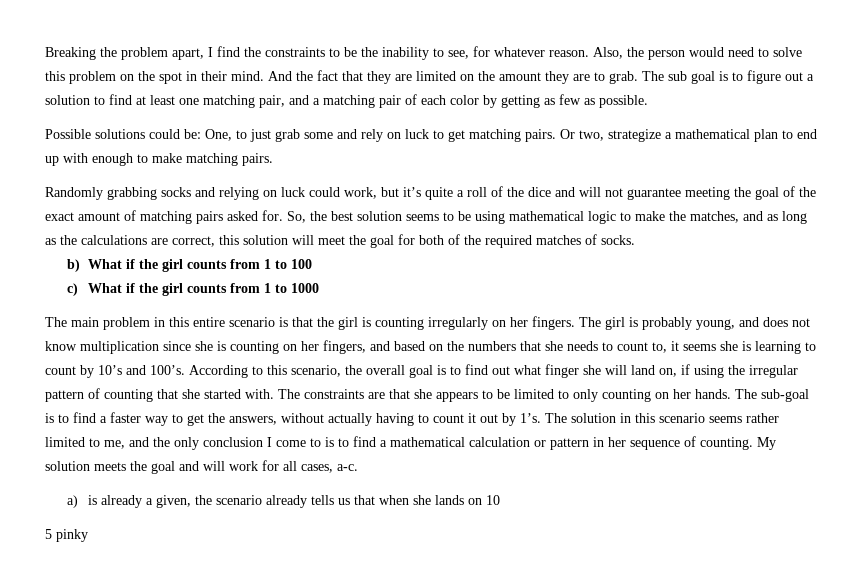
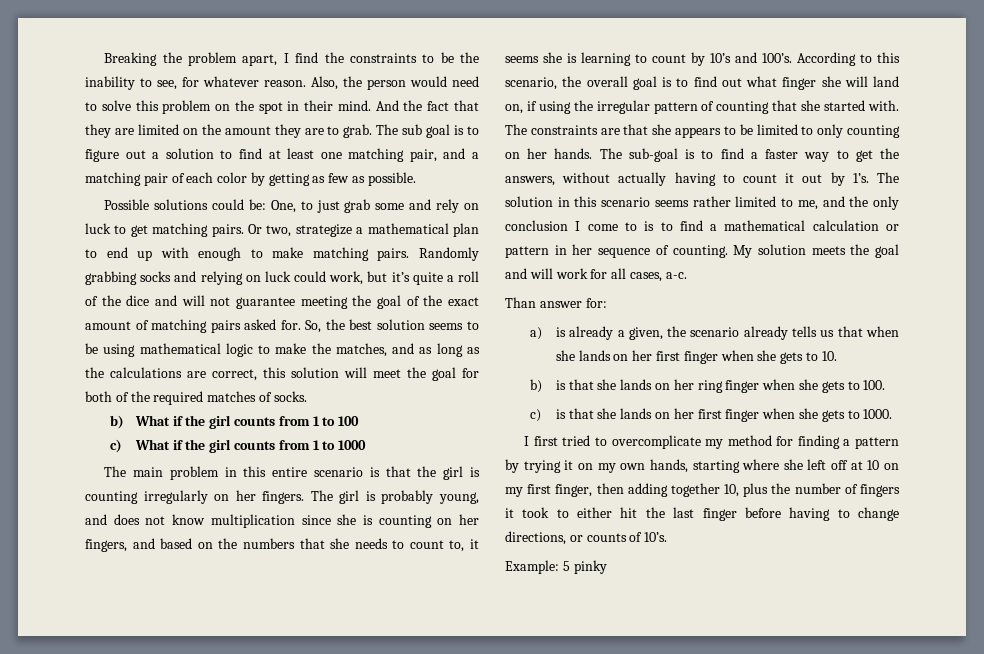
- Or two, strategize a mathematical plan to end up with enough to make matching pairs.
- Randomly grabbing socks and relying on luck could work, but it’s quite a roll of the dice and will not guarantee meeting the goal of the exact amount of matching pairs asked for.
+ Or two, strategize a mathematical plan to end up with enough to make matching pairs. Randomly grabbing socks and relying on luck could work, but it’s quite a roll of the dice and will not guarantee meeting the goal of the exact amount of matching pairs asked for.
+ Than answer for:
- a) is already a given, the scenario already tells us that when she lands on 10
- 5 pinky
+ a) is already a given, the scenario already tells us that when she lands on her first finger when she gets to 10.
+ b) is that she lands on her ring finger when she gets to 100.
+ c) is that she lands on her first finger when she gets to 1000.
+ I first tried to overcomplicate my method for finding a pattern by trying it on my own hands, starting where she left off at 10 on my first finger, then adding together 10, plus the number of fingers it took to either hit the last finger before having to change directions, or counts of 10’s.
+ Example: 5 pinky

